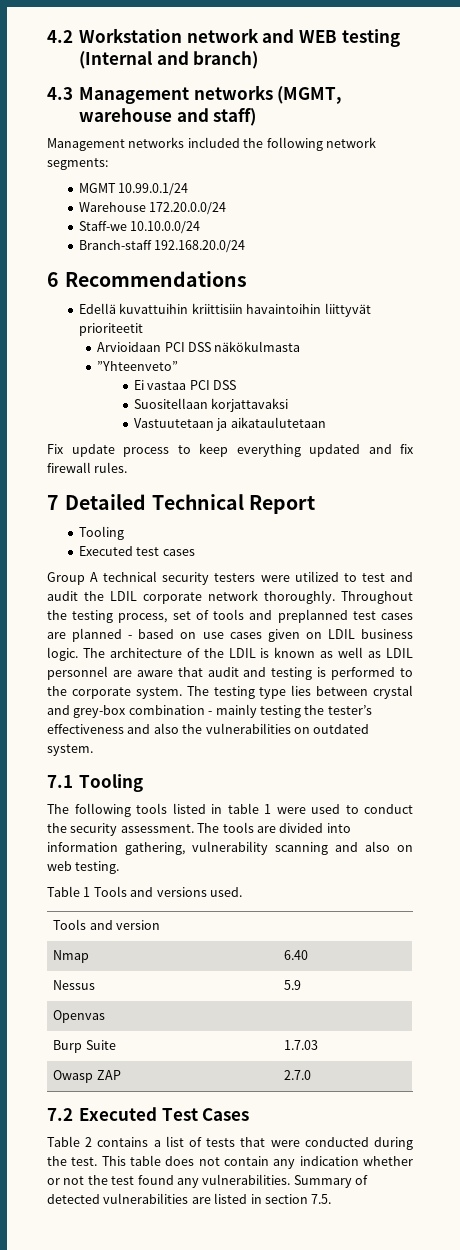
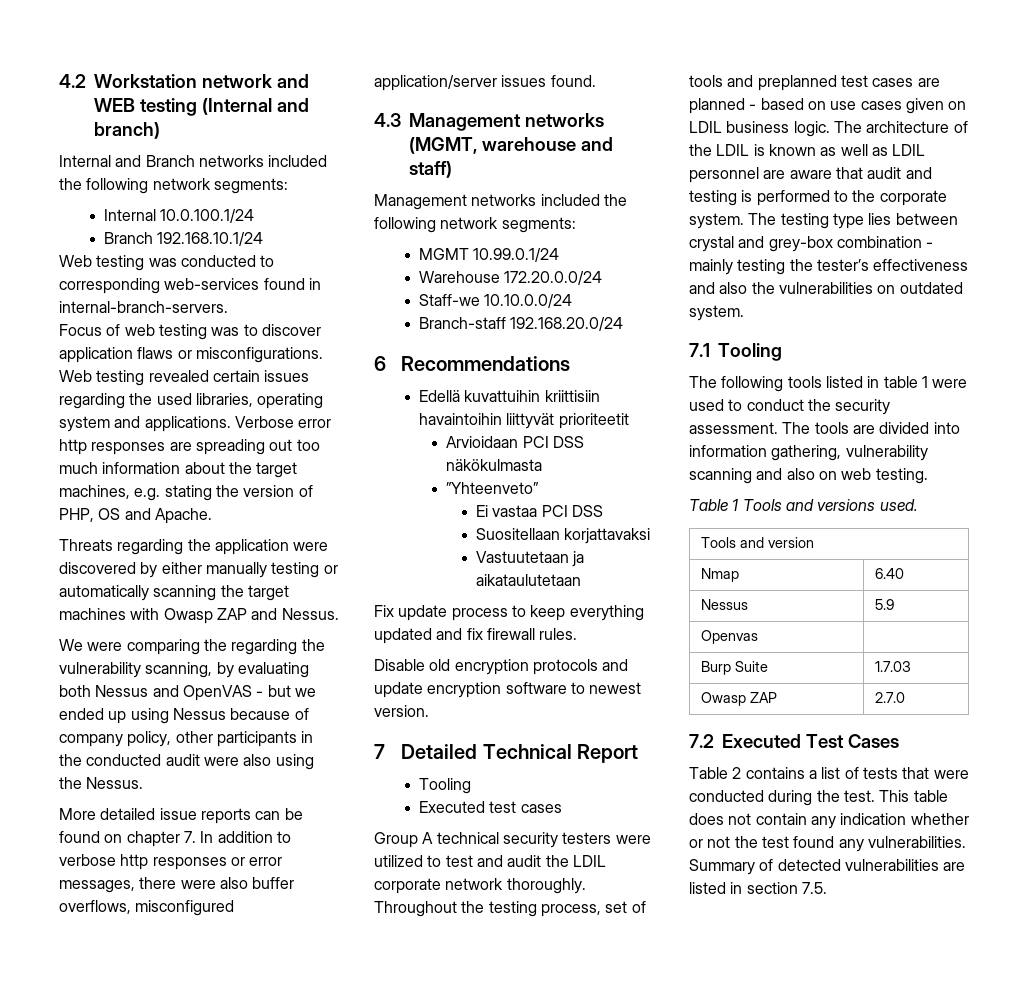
+ Internal and Branch networks included the following network segments:
+ Internal 10.0.100.1/24
+ Branch 192.168.10.1/24
+ Web testing was conducted to corresponding web-services found in internal-branch-servers.
+ Focus of web testing was to discover application flaws or misconfigurations. Web testing revealed certain issues regarding the used libraries, operating system and applications. Verbose error http responses are spreading out too much information about the target machines, e.g. stating the version of PHP, OS and Apache.
+ Threats regarding the application were discovered by either manually testing or automatically scanning the target machines with Owasp ZAP and Nessus.
+ We were comparing the regarding the vulnerability scanning, by evaluating both Nessus and OpenVAS - but we ended up using Nessus because of company policy, other participants in the conducted audit were also using the Nessus.
+ More detailed issue reports can be found on chapter 7. In addition to verbose http responses or error messages, there were also buffer overflows, misconfigured application/server issues found.
+ Disable old encryption protocols and update encryption software to newest version.

